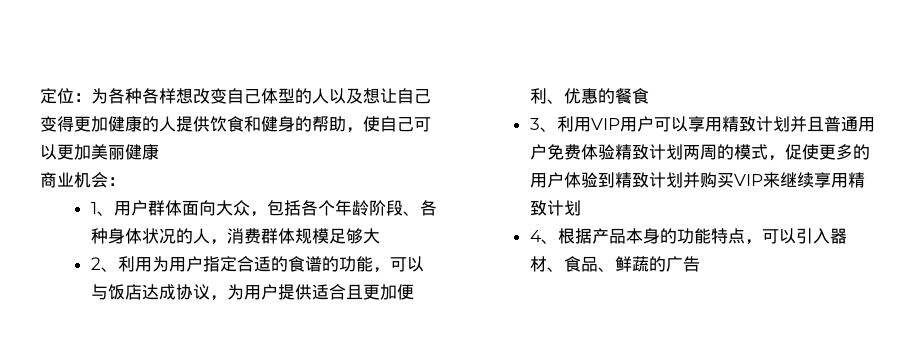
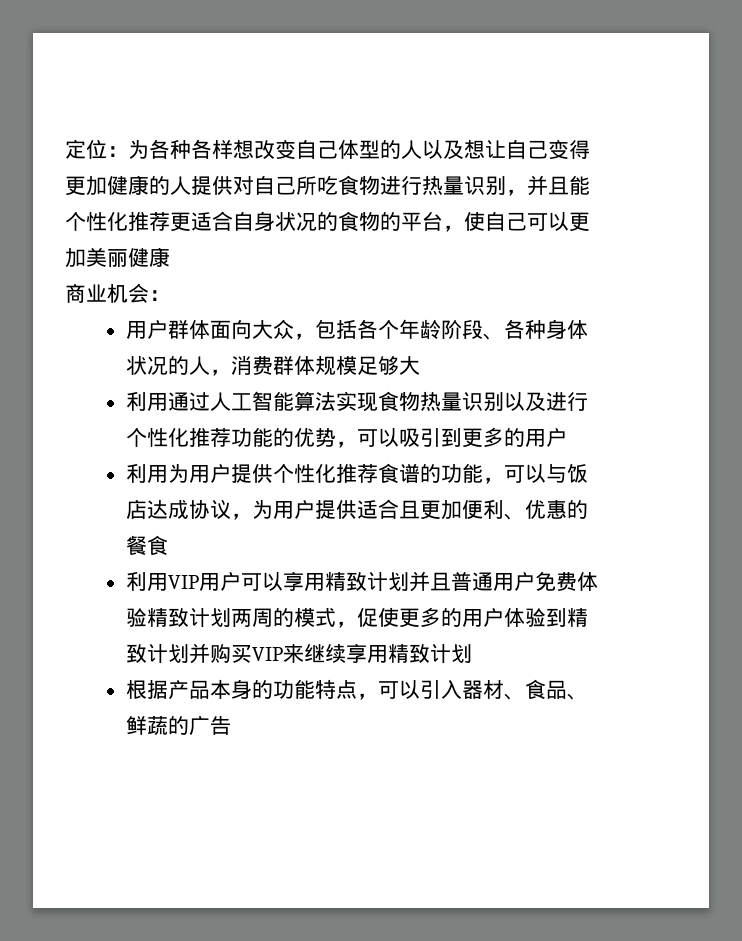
- 定位：为各种各样想改变自己体型的人以及想让自己变得更加健康的人提供饮食和健身的帮助，使自己可以更加美丽健康
+ 定位：为各种各样想改变自己体型的人以及想让自己变得更加健康的人提供对自己所吃食物进行热量识别，并且能个性化推荐更适合自身状况的食物的平台，使自己可以更加美丽健康
- 1、用户群体面向大众，包括各个年龄阶段、各种身体状况的人，消费群体规模足够大
+ 用户群体面向大众，包括各个年龄阶段、各种身体状况的人，消费群体规模足够大
- 2、利用为用户指定合适的食谱的功能，可以与饭店达成协议，为用户提供适合且更加便利、优惠的餐食
+ 利用通过人工智能算法实现食物热量识别以及进行个性化推荐功能的优势，可以吸引到更多的用户
+ 利用为用户提供个性化推荐食谱的功能，可以与饭店达成协议，为用户提供适合且更加便利、优惠的餐食
- 3、利用VIP用户可以享用精致计划并且普通用户免费体验精致计划两周的模式，促使更多的用户体验到精致计划并购买VIP来继续享用精致计划
+ 利用VIP用户可以享用精致计划并且普通用户免费体验精致计划两周的模式，促使更多的用户体验到精致计划并购买VIP来继续享用精致计划
- 4、根据产品本身的功能特点，可以引入器材、食品、鲜蔬的广告
+ 根据产品本身的功能特点，可以引入器材、食品、鲜蔬的广告

